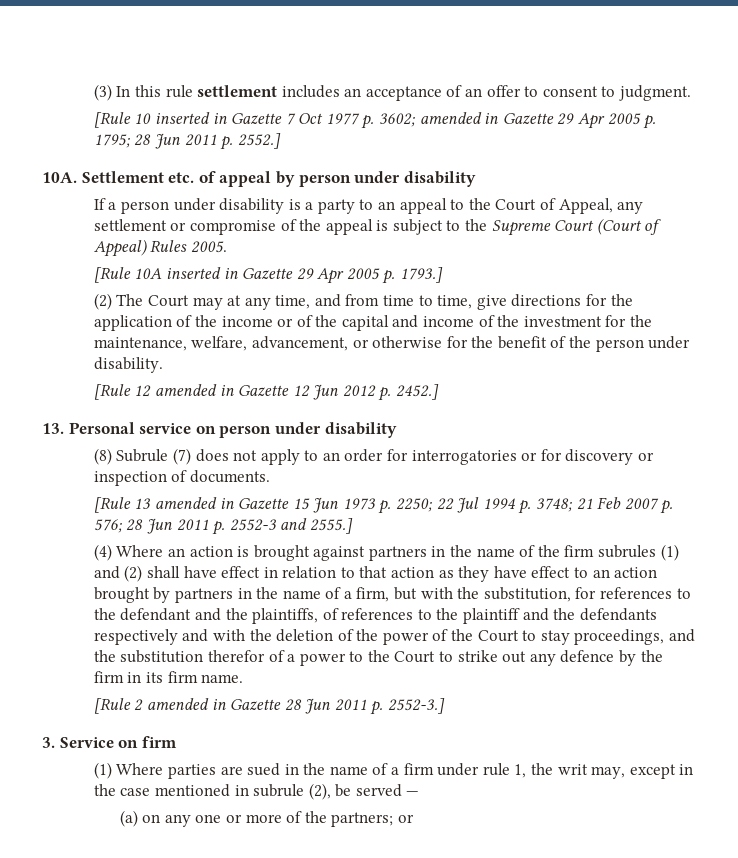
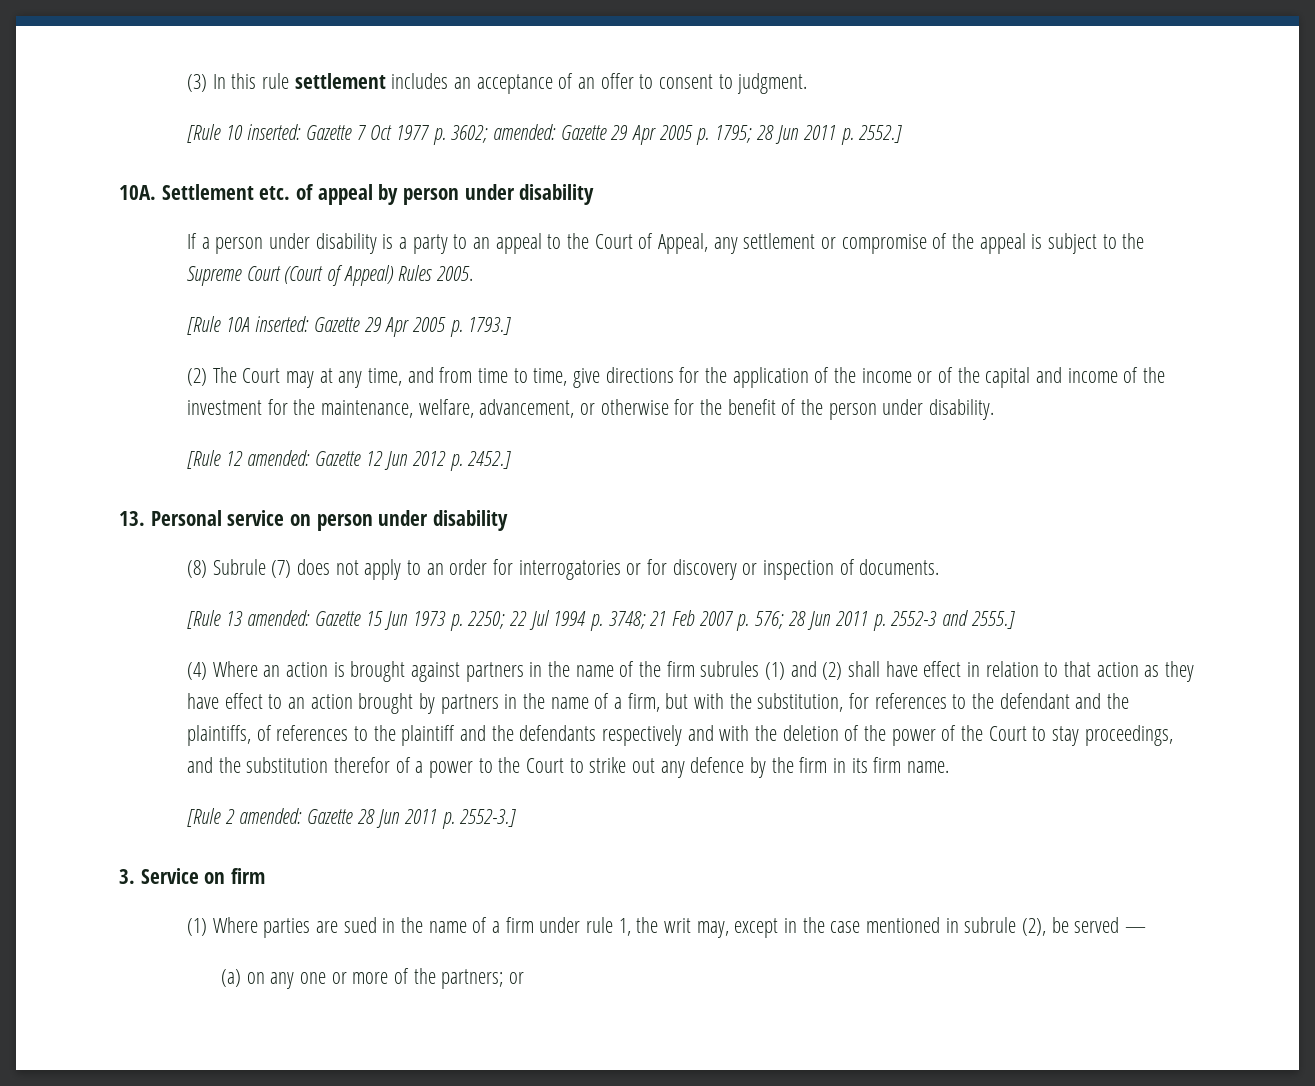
- [Rule 10 inserted in Gazette 7 Oct 1977 p. 3602; amended in Gazette 29 Apr 2005 p. 1795; 28 Jun 2011 p. 2552.]
+ [Rule 10 inserted: Gazette 7 Oct 1977 p. 3602; amended: Gazette 29 Apr 2005 p. 1795; 28 Jun 2011 p. 2552.]
- [Rule 10A inserted in Gazette 29 Apr 2005 p. 1793.]
+ [Rule 10A inserted: Gazette 29 Apr 2005 p. 1793.]
- [Rule 12 amended in Gazette 12 Jun 2012 p. 2452.]
+ [Rule 12 amended: Gazette 12 Jun 2012 p. 2452.]
- [Rule 13 amended in Gazette 15 Jun 1973 p. 2250; 22 Jul 1994 p. 3748; 21 Feb 2007 p. 576; 28 Jun 2011 p. 2552-3 and 2555.]
+ [Rule 13 amended: Gazette 15 Jun 1973 p. 2250; 22 Jul 1994 p. 3748; 21 Feb 2007 p. 576; 28 Jun 2011 p. 2552-3 and 2555.]
- [Rule 2 amended in Gazette 28 Jun 2011 p. 2552-3.]
+ [Rule 2 amended: Gazette 28 Jun 2011 p. 2552-3.]

